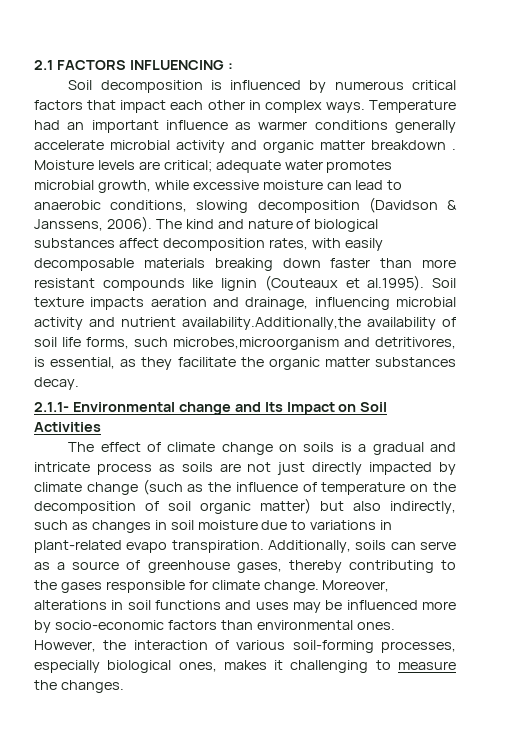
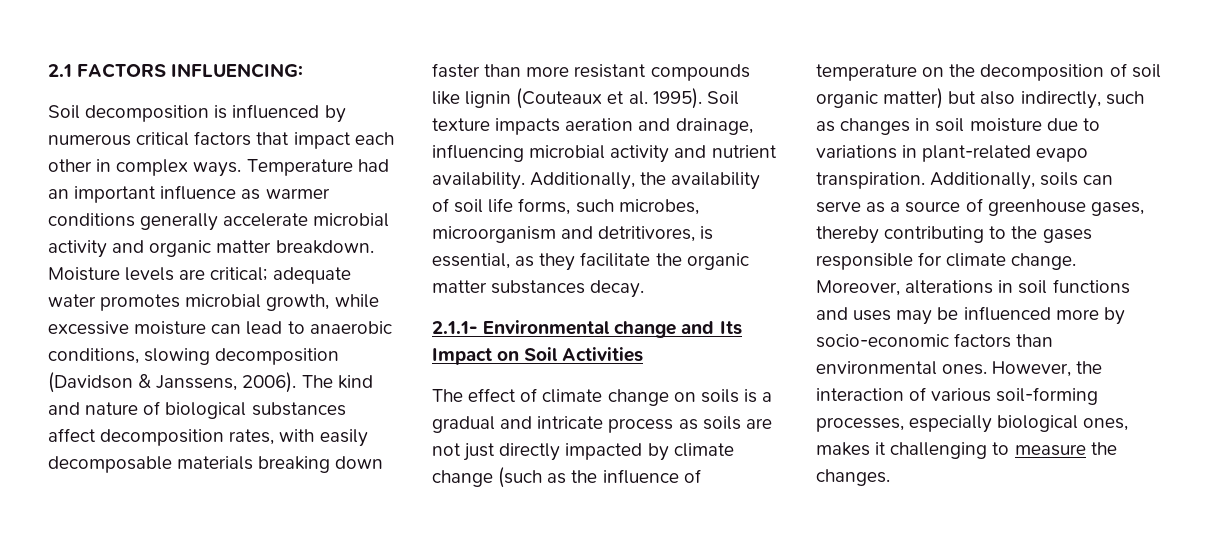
- 2.1 FACTORS INFLUENCING :
+ 2.1 FACTORS INFLUENCING:
- Temperature had an important influence as warmer conditions generally accelerate microbial activity and organic matter breakdown .
+ Temperature had an important influence as warmer conditions generally accelerate microbial activity and organic matter breakdown.
- The kind and nature of biological substances affect decomposition rates, with easily decomposable materials breaking down faster than more resistant compounds like lignin (Couteaux et al.1995). Soil texture impacts aeration and drainage, influencing microbial activity and nutrient availability.Additionally,the availability of soil life forms, such microbes,microorganism and detritivores, is essential, as they facilitate the organic matter substances decay.
+ The kind and nature of biological substances affect decomposition rates, with easily decomposable materials breaking down faster than more resistant compounds like lignin (Couteaux et al. 1995). Soil texture impacts aeration and drainage, influencing microbial activity and nutrient availability. Additionally, the availability of soil life forms, such microbes, microorganism and detritivores, is essential, as they facilitate the organic matter substances decay.

